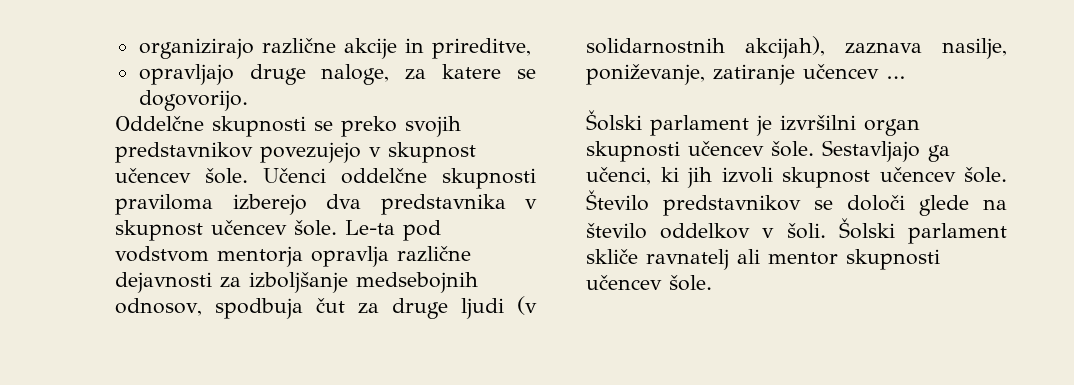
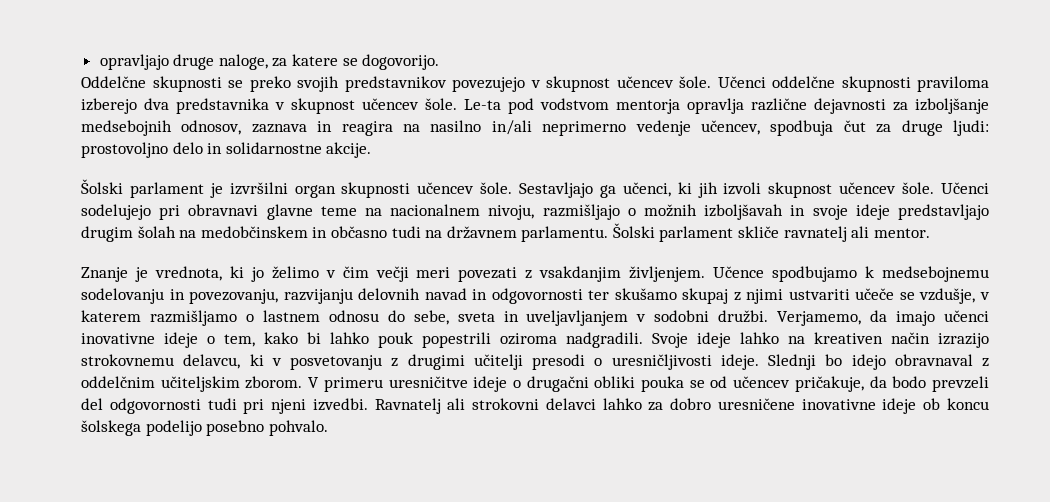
- organizirajo različne akcije in prireditve,
- Le-ta pod vodstvom mentorja opravlja različne dejavnosti za izboljšanje medsebojnih odnosov, spodbuja čut za druge ljudi (v solidarnostnih akcijah), zaznava nasilje, poniževanje, zatiranje učencev …
+ Le-ta pod vodstvom mentorja opravlja različne dejavnosti za izboljšanje medsebojnih odnosov, zaznava in reagira na nasilno in/ali neprimerno vedenje učencev, spodbuja čut za druge ljudi: prostovoljno delo in solidarnostne akcije.
- Število predstavnikov se določi glede na število oddelkov v šoli.
+ Učenci sodelujejo pri obravnavi glavne teme na nacionalnem nivoju, razmišljajo o možnih izboljšavah in svoje ideje predstavljajo drugim šolah na medobčinskem in občasno tudi na državnem parlamentu.
- Šolski parlament skliče ravnatelj ali mentor skupnosti učencev šole.
+ Šolski parlament skliče ravnatelj ali mentor.
+ Znanje je vrednota, ki jo želimo v čim večji meri povezati z vsakdanjim življenjem. Učence spodbujamo k medsebojnemu sodelovanju in povezovanju, razvijanju delovnih navad in odgovornosti ter skušamo skupaj z njimi ustvariti učeče se vzdušje, v katerem razmišljamo o lastnem odnosu do sebe, sveta in uveljavljanjem v sodobni družbi. Verjamemo, da imajo učenci inovativne ideje o tem, kako bi lahko pouk popestrili oziroma nadgradili. Svoje ideje lahko na kreativen način izrazijo strokovnemu delavcu, ki v posvetovanju z drugimi učitelji presodi o uresničljivosti ideje. Slednji bo idejo obravnaval z oddelčnim učiteljskim zborom. V primeru uresničitve ideje o drugačni obliki pouka se od učencev pričakuje, da bodo prevzeli del odgovornosti tudi pri njeni izvedbi. Ravnatelj ali strokovni delavci lahko za dobro uresničene inovativne ideje ob koncu šolskega podelijo posebno pohvalo.

